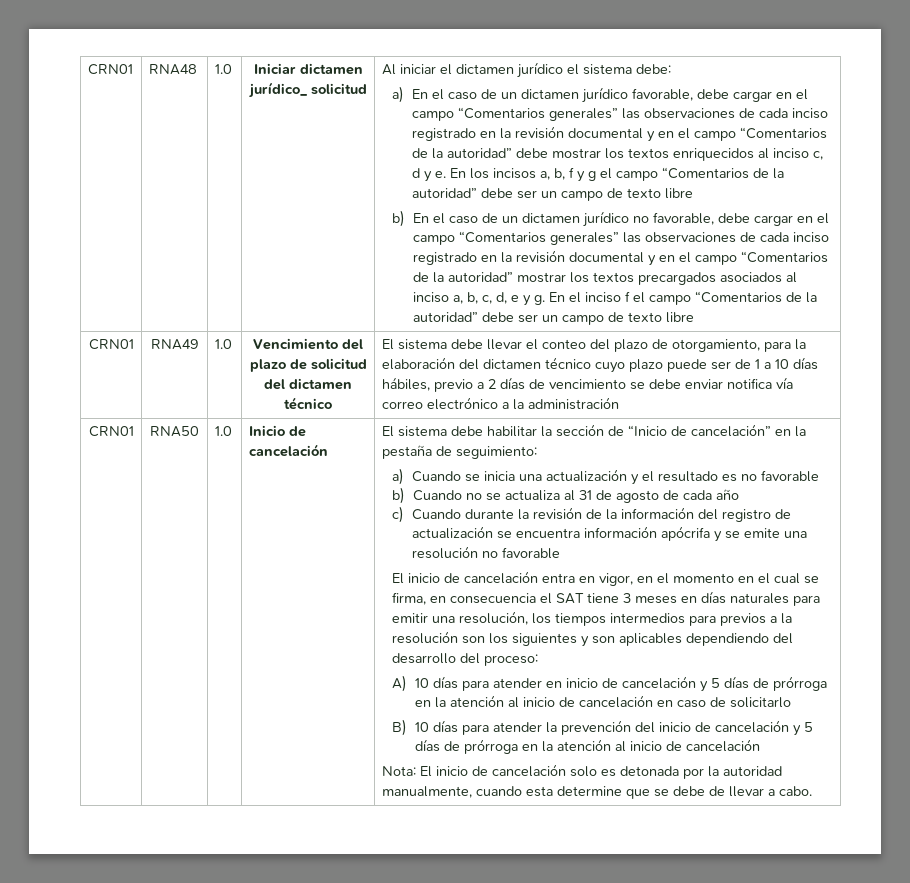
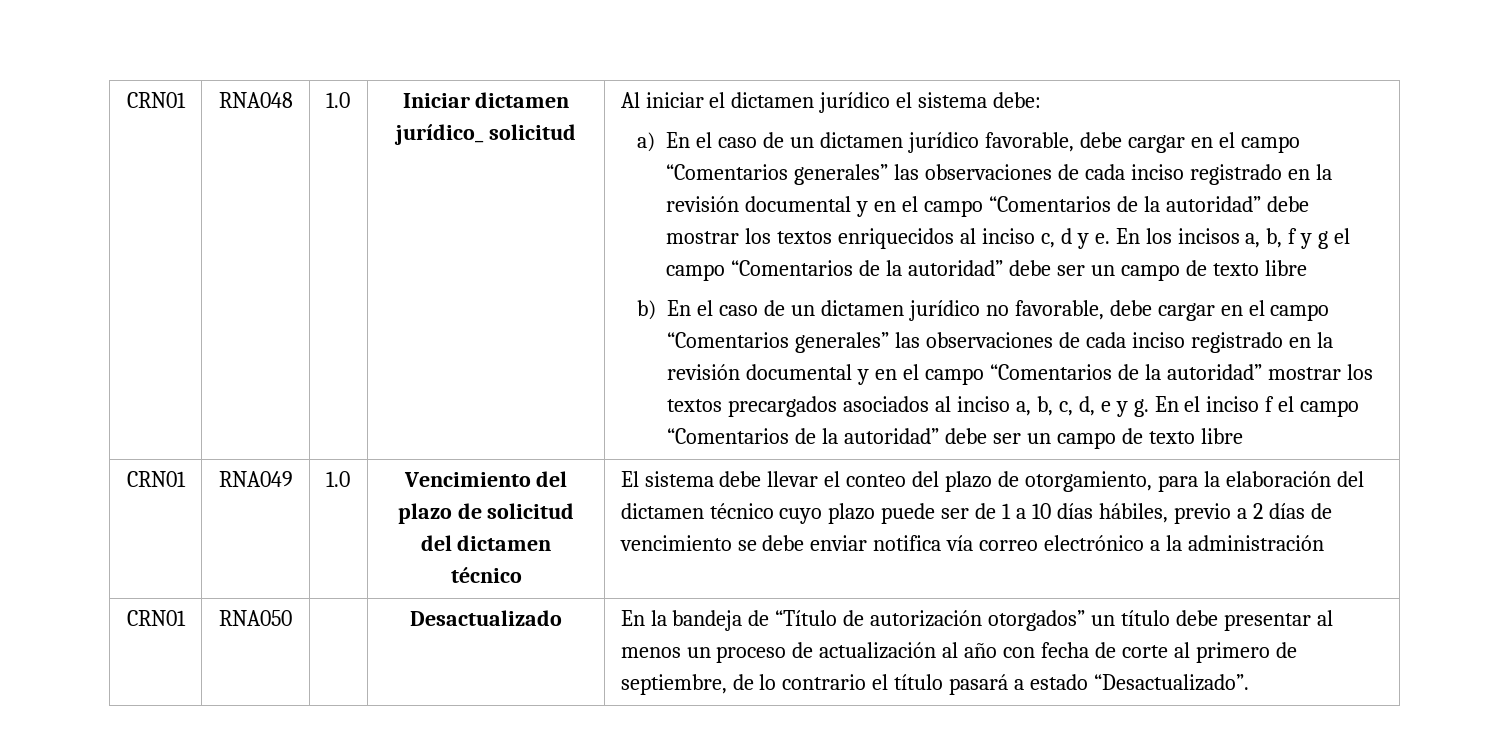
- CRN01 | RNA48
+ CRN01 | RNA048
- RNA49
+ RNA049
- RNA50 | 1.0 | Inicio de cancelación | El sistema debe habilitar la sección de “Inicio de cancelación” en la pestaña de seguimiento:
- a) Cuando se inicia una actualización y el resultado es no favorable
- b) Cuando no se actualiza al 31 de agosto de cada año
- c) Cuando durante la revisión de la información del registro de actualización se encuentra información apócrifa y se emite una resolución no favorable
- El inicio de cancelación entra en vigor, en el momento en el cual se firma, en consecuencia el SAT tiene 3 meses en días naturales para emitir una resolución, los tiempos intermedios para previos a la resolución son los siguientes y son aplicables dependiendo del desarrollo del proceso:
- A) 10 días para atender en inicio de cancelación y 5 días de prórroga en la atención al inicio de cancelación en caso de solicitarlo
- B) 10 días para atender la prevención del inicio de cancelación y 5 días de prórroga en la atención al inicio de cancelación
- Nota: El inicio de cancelación solo es detonada por la autoridad manualmente, cuando esta determine que se debe de llevar a cabo.
+ RNA050 | | Desactualizado | En la bandeja de “Título de autorización otorgados” un título debe presentar al menos un proceso de actualización al año con fecha de corte al primero de septiembre, de lo contrario el título pasará a estado “Desactualizado”.

